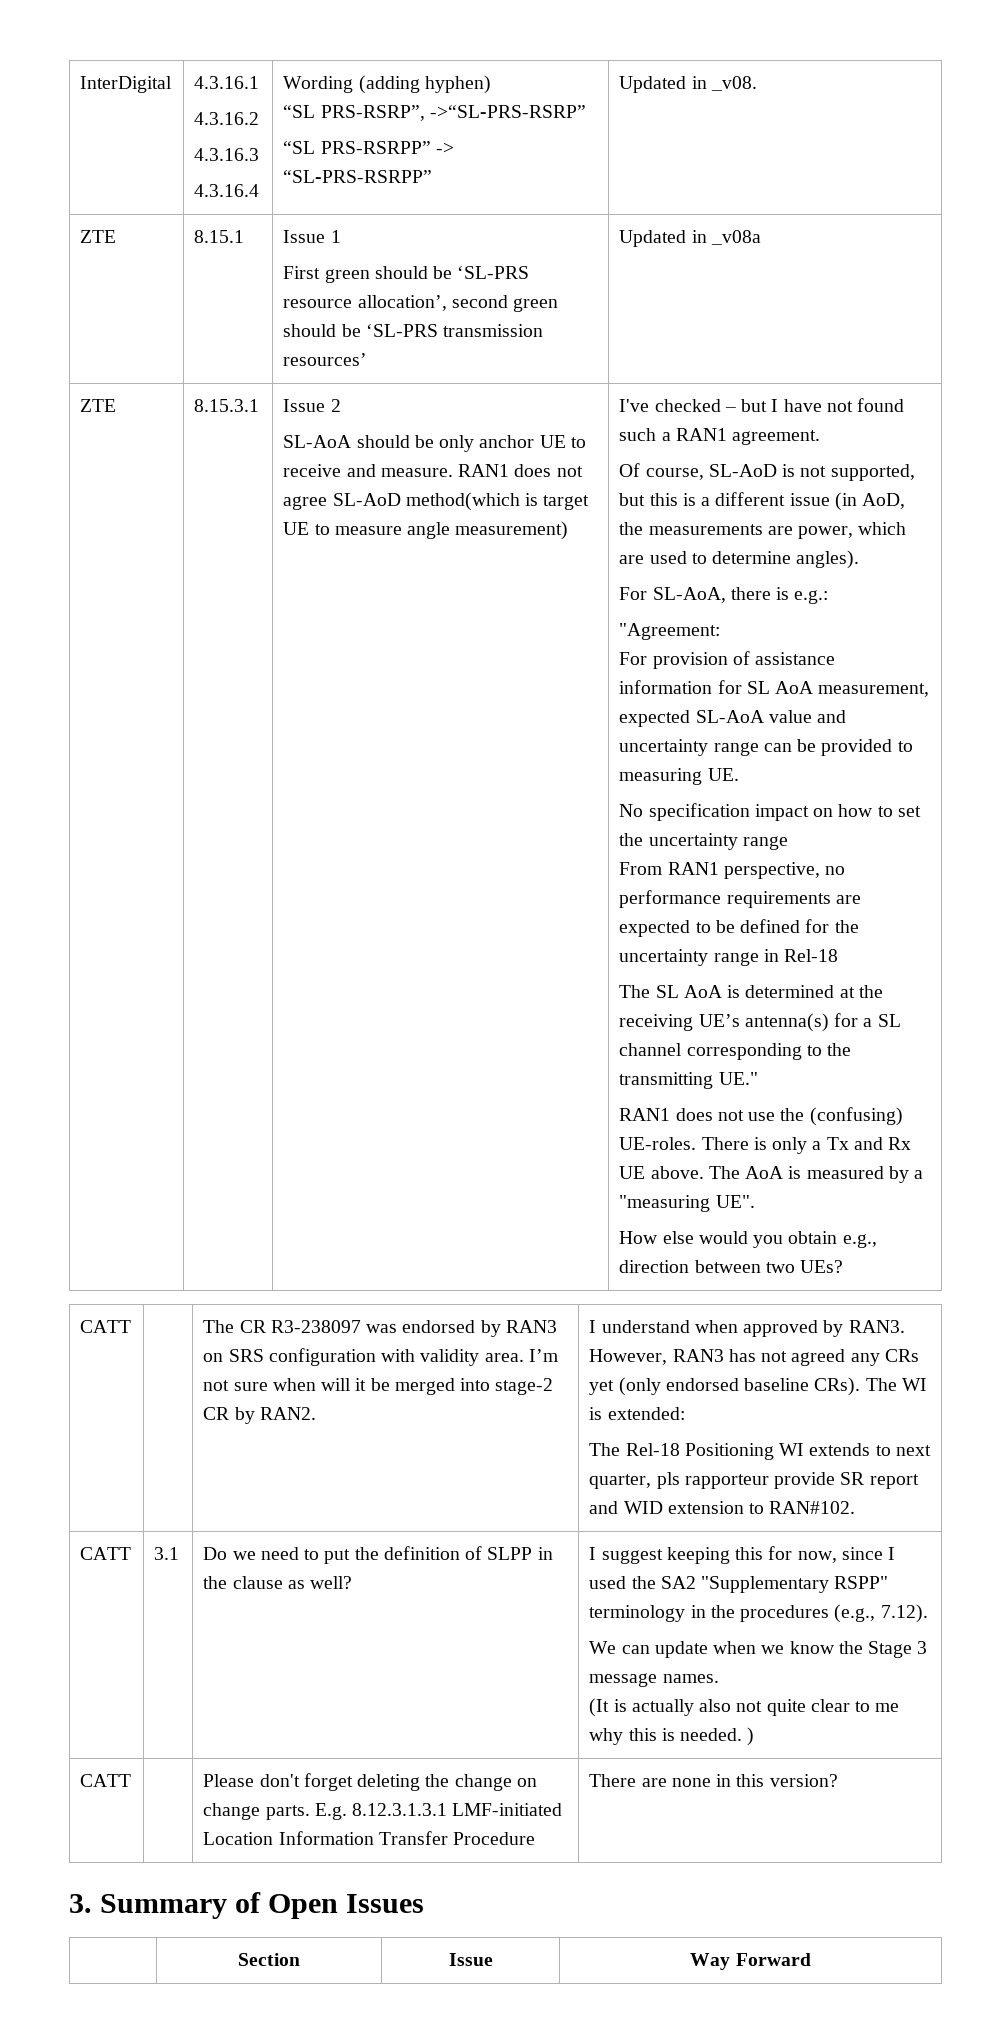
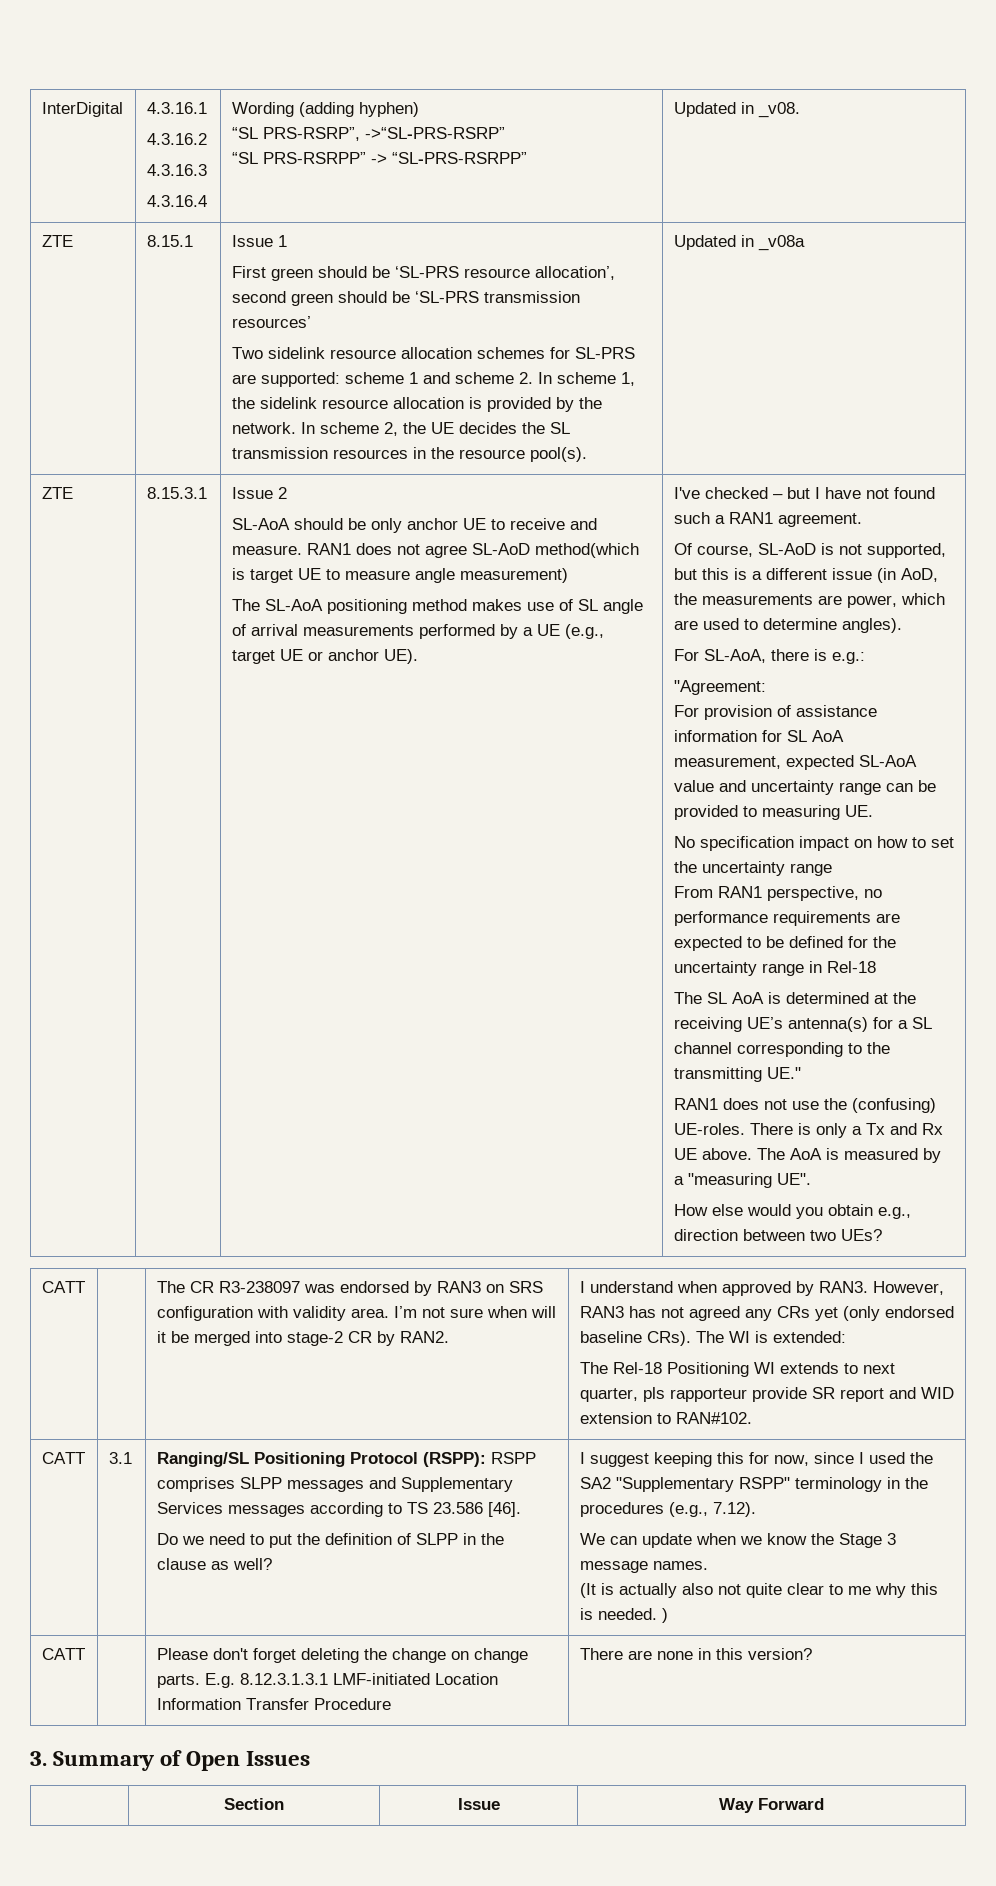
+ Two sidelink resource allocation schemes for SL-PRS are supported: scheme 1 and scheme 2. In scheme 1, the sidelink resource allocation is provided by the network. In scheme 2, the UE decides the SL transmission resources in the resource pool(s).
+ The SL-AoA positioning method makes use of SL angle of arrival measurements performed by a UE (e.g., target UE or anchor UE).
+ Ranging/SL Positioning Protocol (RSPP): RSPP comprises SLPP messages and Supplementary Services messages according to TS 23.586 [46].

